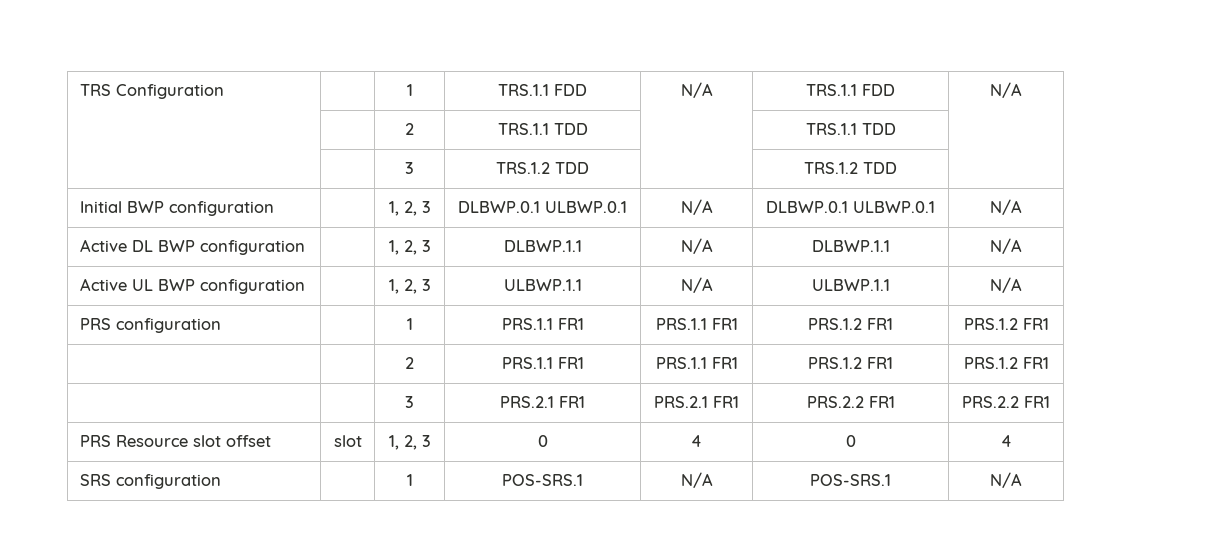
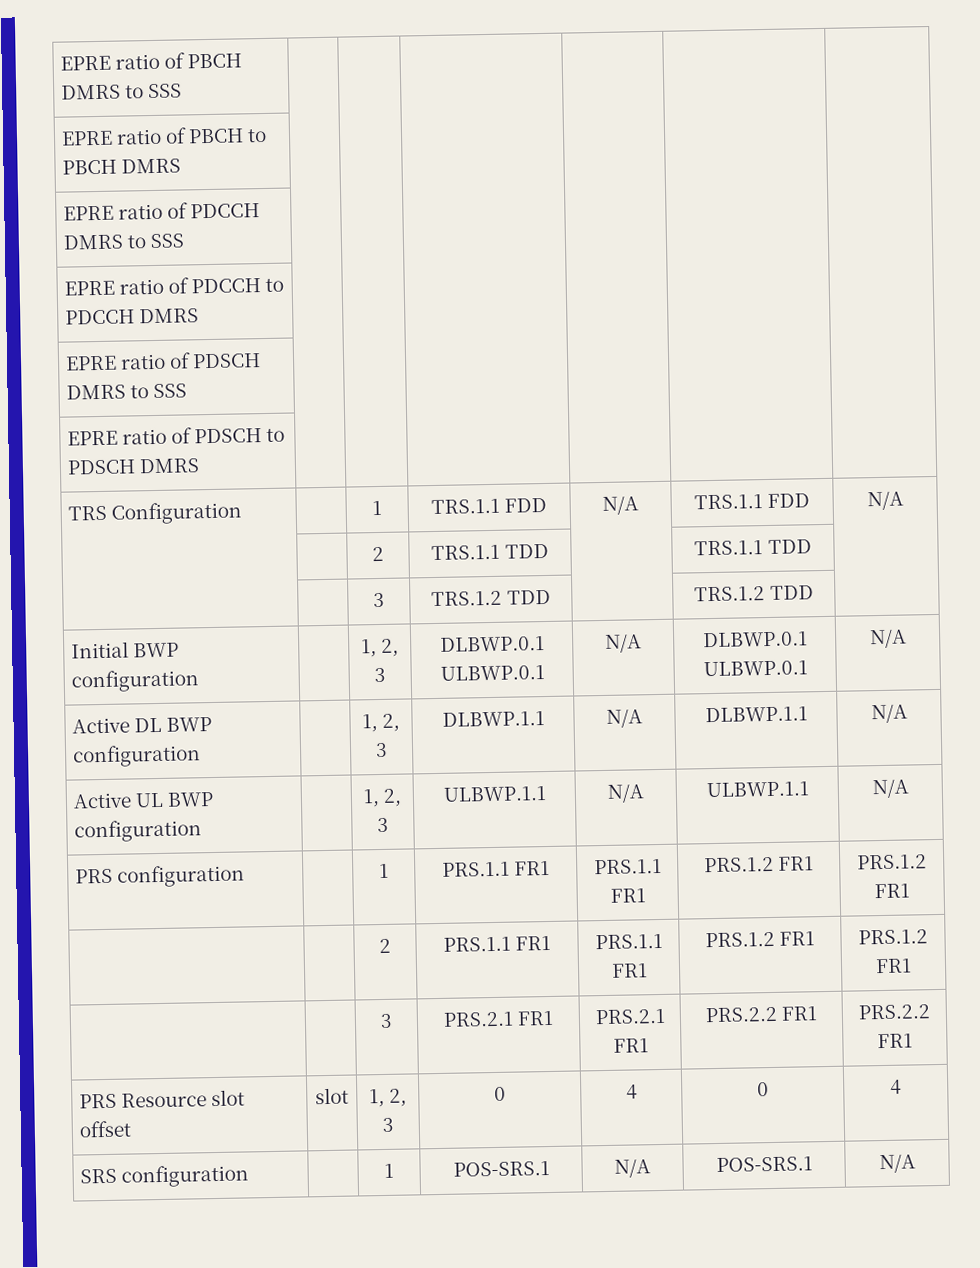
+ EPRE ratio of PBCH DMRS to SSS | | | | | |
+ EPRE ratio of PBCH to PBCH DMRS | | | | | |
+ EPRE ratio of PDCCH DMRS to SSS | | | | | |
+ EPRE ratio of PDCCH to PDCCH DMRS | | | | | |
+ EPRE ratio of PDSCH DMRS to SSS | | | | | |
+ EPRE ratio of PDSCH to PDSCH DMRS | | | | | |

